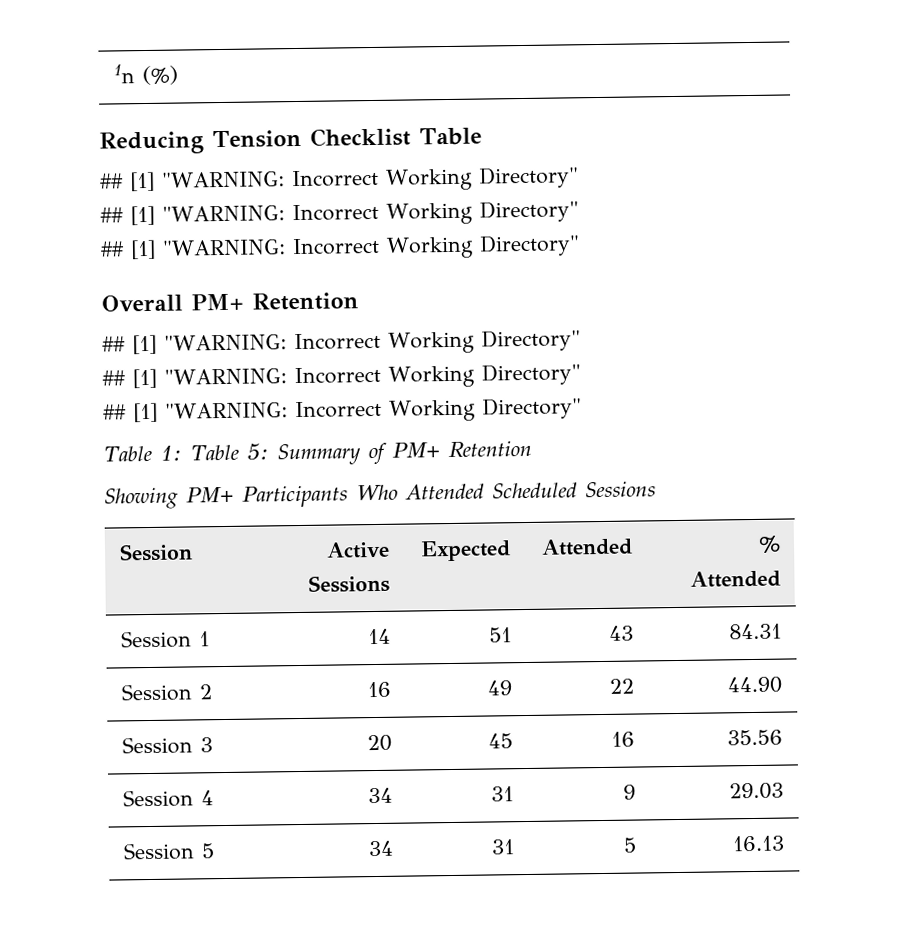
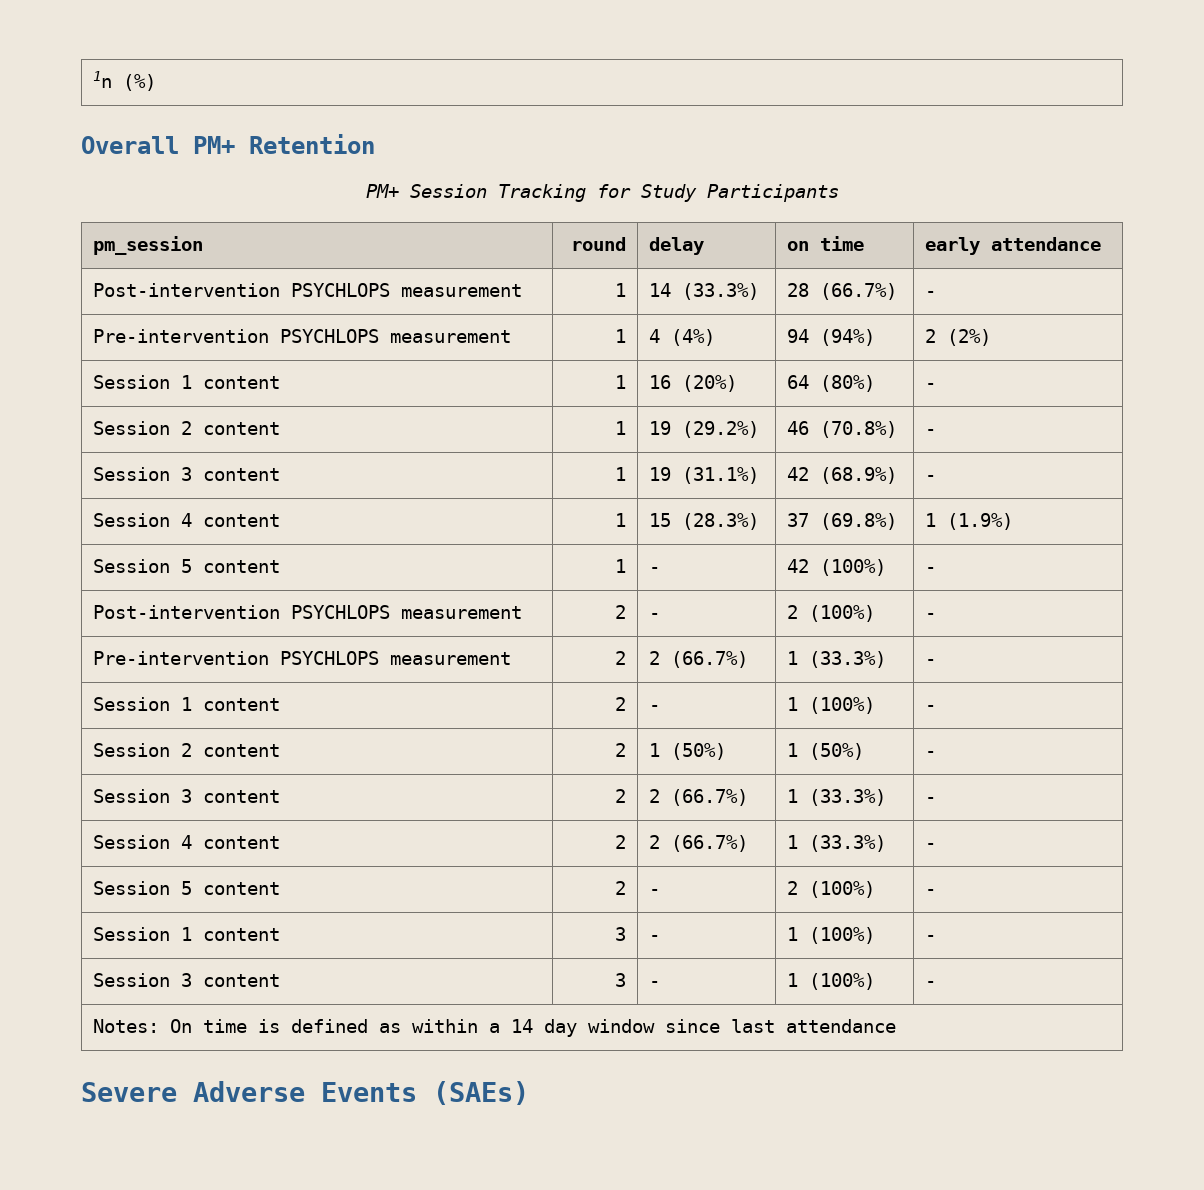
- Reducing Tension Checklist Table
- ## [1] "WARNING: Incorrect Working Directory"
- ## [1] "WARNING: Incorrect Working Directory"
- ## [1] "WARNING: Incorrect Working Directory"
  Overall PM+ Retention
- ## [1] "WARNING: Incorrect Working Directory"
- ## [1] "WARNING: Incorrect Working Directory"
- ## [1] "WARNING: Incorrect Working Directory"
- Table 1: Table 5: Summary of PM+ Retention
- Showing PM+ Participants Who Attended Scheduled Sessions
- Session | Active Sessions | Expected | Attended | % Attended
- Session 1 | 14 | 51 | 43 | 84.31
- Session 2 | 16 | 49 | 22 | 44.90
- Session 3 | 20 | 45 | 16 | 35.56
- Session 4 | 34 | 31 | 9 | 29.03
- Session 5 | 34 | 31 | 5 | 16.13
+ PM+ Session Tracking for Study Participants
+ pm_session | round | delay | on time | early attendance
+ Post-intervention PSYCHLOPS measurement | 1 | 14 (33.3%) | 28 (66.7%) | -
+ Pre-intervention PSYCHLOPS measurement | 1 | 4 (4%) | 94 (94%) | 2 (2%)
+ Session 1 content | 1 | 16 (20%) | 64 (80%) | -
+ Session 2 content | 1 | 19 (29.2%) | 46 (70.8%) | -
+ Session 3 content | 1 | 19 (31.1%) | 42 (68.9%) | -
+ Session 4 content | 1 | 15 (28.3%) | 37 (69.8%) | 1 (1.9%)
+ Session 5 content | 1 | - | 42 (100%) | -
+ Post-intervention PSYCHLOPS measurement | 2 | - | 2 (100%) | -
+ Pre-intervention PSYCHLOPS measurement | 2 | 2 (66.7%) | 1 (33.3%) | -
+ Session 1 content | 2 | - | 1 (100%) | -
+ Session 2 content | 2 | 1 (50%) | 1 (50%) | -
+ Session 3 content | 2 | 2 (66.7%) | 1 (33.3%) | -
+ Session 4 content | 2 | 2 (66.7%) | 1 (33.3%) | -
+ Session 5 content | 2 | - | 2 (100%) | -
+ Session 1 content | 3 | - | 1 (100%) | -
+ Session 3 content | 3 | - | 1 (100%) | -
+ Notes: On time is defined as within a 14 day window since last attendance
+ Severe Adverse Events (SAEs)

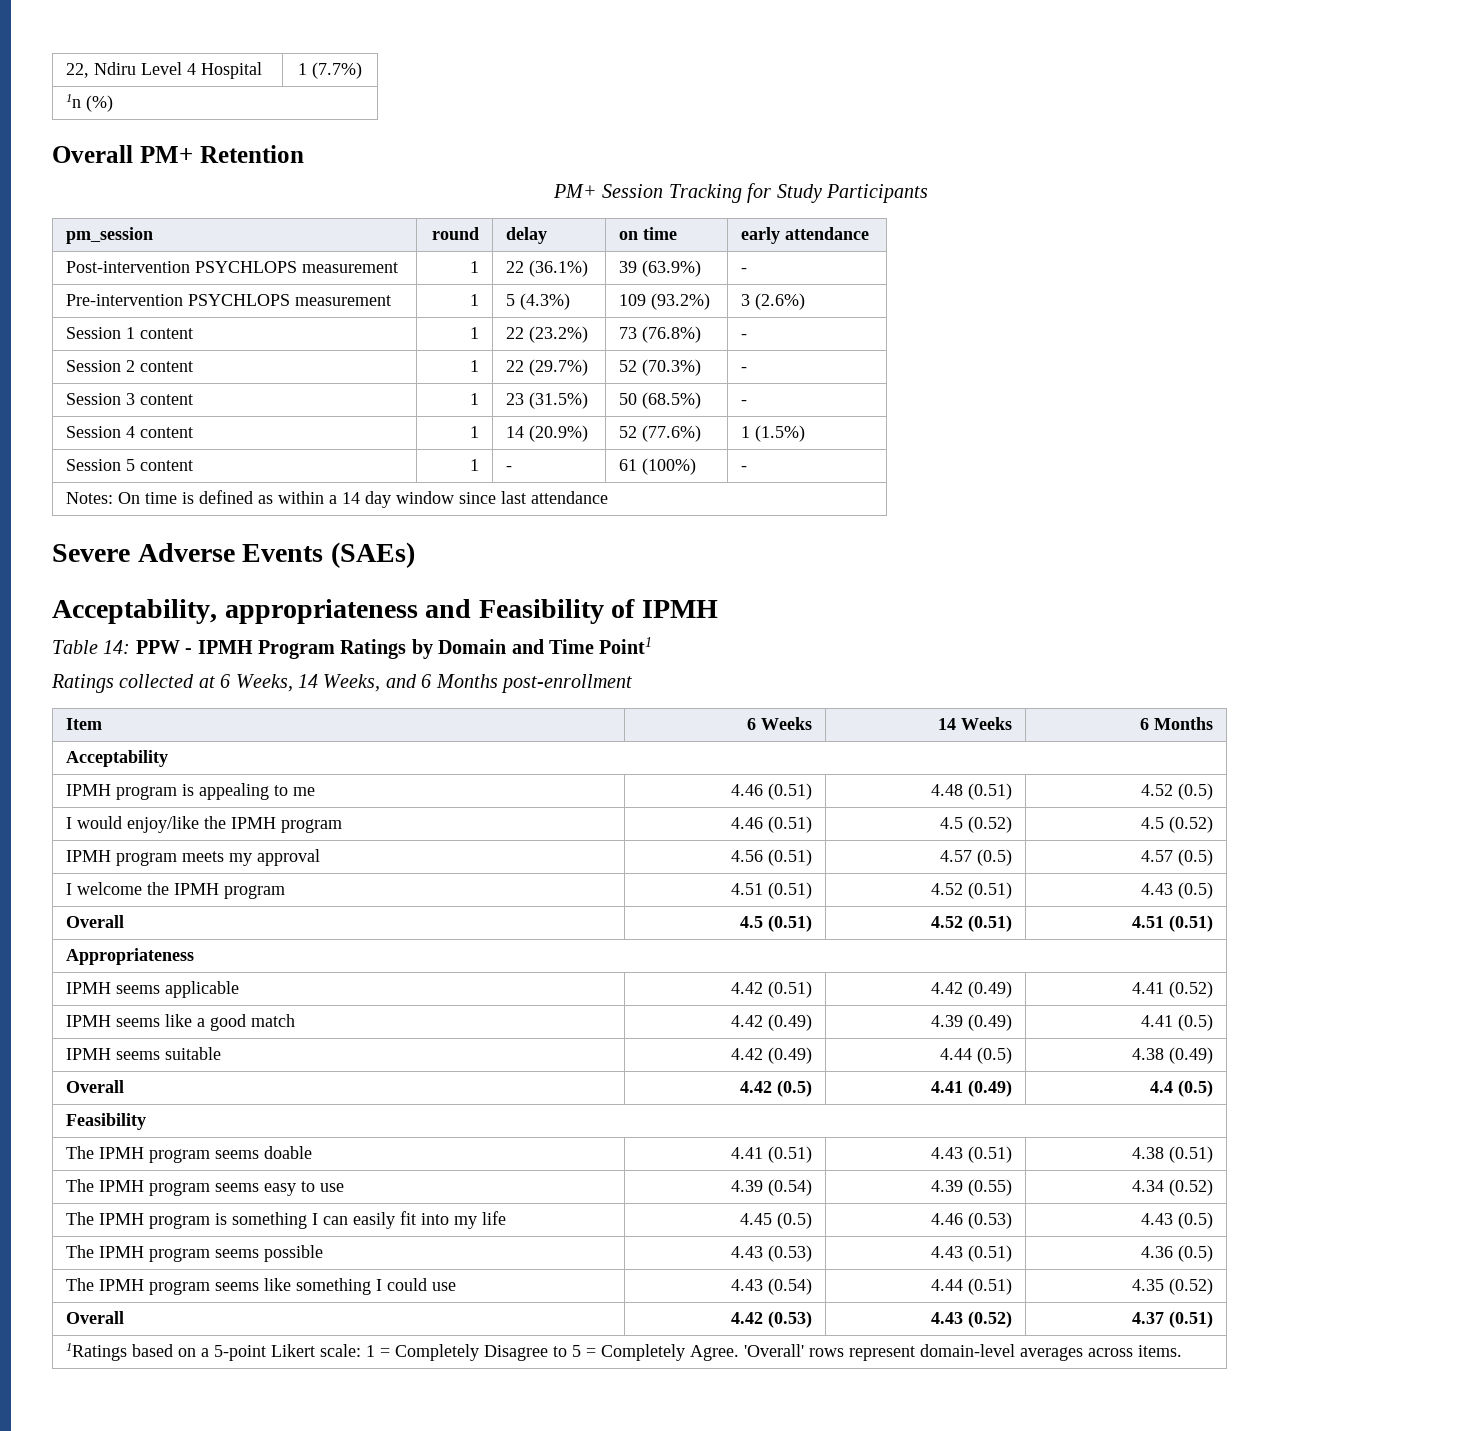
+ 22, Ndiru Level 4 Hospital | 1 (7.7%)
- Post-intervention PSYCHLOPS measurement | 1 | 14 (33.3%) | 28 (66.7%) | -
+ Post-intervention PSYCHLOPS measurement | 1 | 22 (36.1%) | 39 (63.9%) | -
- Pre-intervention PSYCHLOPS measurement | 1 | 4 (4%) | 94 (94%) | 2 (2%)
+ Pre-intervention PSYCHLOPS measurement | 1 | 5 (4.3%) | 109 (93.2%) | 3 (2.6%)
- Session 1 content | 1 | 16 (20%) | 64 (80%) | -
+ Session 1 content | 1 | 22 (23.2%) | 73 (76.8%) | -
- Session 2 content | 1 | 19 (29.2%) | 46 (70.8%) | -
+ Session 2 content | 1 | 22 (29.7%) | 52 (70.3%) | -
- Session 3 content | 1 | 19 (31.1%) | 42 (68.9%) | -
+ Session 3 content | 1 | 23 (31.5%) | 50 (68.5%) | -
- Session 4 content | 1 | 15 (28.3%) | 37 (69.8%) | 1 (1.9%)
+ Session 4 content | 1 | 14 (20.9%) | 52 (77.6%) | 1 (1.5%)
- Session 5 content | 1 | - | 42 (100%) | -
- Post-intervention PSYCHLOPS measurement | 2 | - | 2 (100%) | -
- Pre-intervention PSYCHLOPS measurement | 2 | 2 (66.7%) | 1 (33.3%) | -
- Session 1 content | 2 | - | 1 (100%) | -
- Session 2 content | 2 | 1 (50%) | 1 (50%) | -
- Session 3 content | 2 | 2 (66.7%) | 1 (33.3%) | -
- Session 4 content | 2 | 2 (66.7%) | 1 (33.3%) | -
- Session 5 content | 2 | - | 2 (100%) | -
- Session 1 content | 3 | - | 1 (100%) | -
- Session 3 content | 3 | - | 1 (100%) | -
+ Session 5 content | 1 | - | 61 (100%) | -
+ Acceptability, appropriateness and Feasibility of IPMH
+ Table 14: PPW - IPMH Program Ratings by Domain and Time Point1
+ Ratings collected at 6 Weeks, 14 Weeks, and 6 Months post-enrollment
+ Item | 6 Weeks | 14 Weeks | 6 Months
+ Acceptability
+ IPMH program is appealing to me | 4.46 (0.51) | 4.48 (0.51) | 4.52 (0.5)
+ I would enjoy/like the IPMH program | 4.46 (0.51) | 4.5 (0.52) | 4.5 (0.52)
+ IPMH program meets my approval | 4.56 (0.51) | 4.57 (0.5) | 4.57 (0.5)
+ I welcome the IPMH program | 4.51 (0.51) | 4.52 (0.51) | 4.43 (0.5)
+ Overall | 4.5 (0.51) | 4.52 (0.51) | 4.51 (0.51)
+ Appropriateness
+ IPMH seems applicable | 4.42 (0.51) | 4.42 (0.49) | 4.41 (0.52)
+ IPMH seems like a good match | 4.42 (0.49) | 4.39 (0.49) | 4.41 (0.5)
+ IPMH seems suitable | 4.42 (0.49) | 4.44 (0.5) | 4.38 (0.49)
+ Overall | 4.42 (0.5) | 4.41 (0.49) | 4.4 (0.5)
+ Feasibility
+ The IPMH program seems doable | 4.41 (0.51) | 4.43 (0.51) | 4.38 (0.51)
+ The IPMH program seems easy to use | 4.39 (0.54) | 4.39 (0.55) | 4.34 (0.52)
+ The IPMH program is something I can easily fit into my life | 4.45 (0.5) | 4.46 (0.53) | 4.43 (0.5)
+ The IPMH program seems possible | 4.43 (0.53) | 4.43 (0.51) | 4.36 (0.5)
+ The IPMH program seems like something I could use | 4.43 (0.54) | 4.44 (0.51) | 4.35 (0.52)
+ Overall | 4.42 (0.53) | 4.43 (0.52) | 4.37 (0.51)
+ 1Ratings based on a 5-point Likert scale: 1 = Completely Disagree to 5 = Completely Agree. 'Overall' rows represent domain-level averages across items.

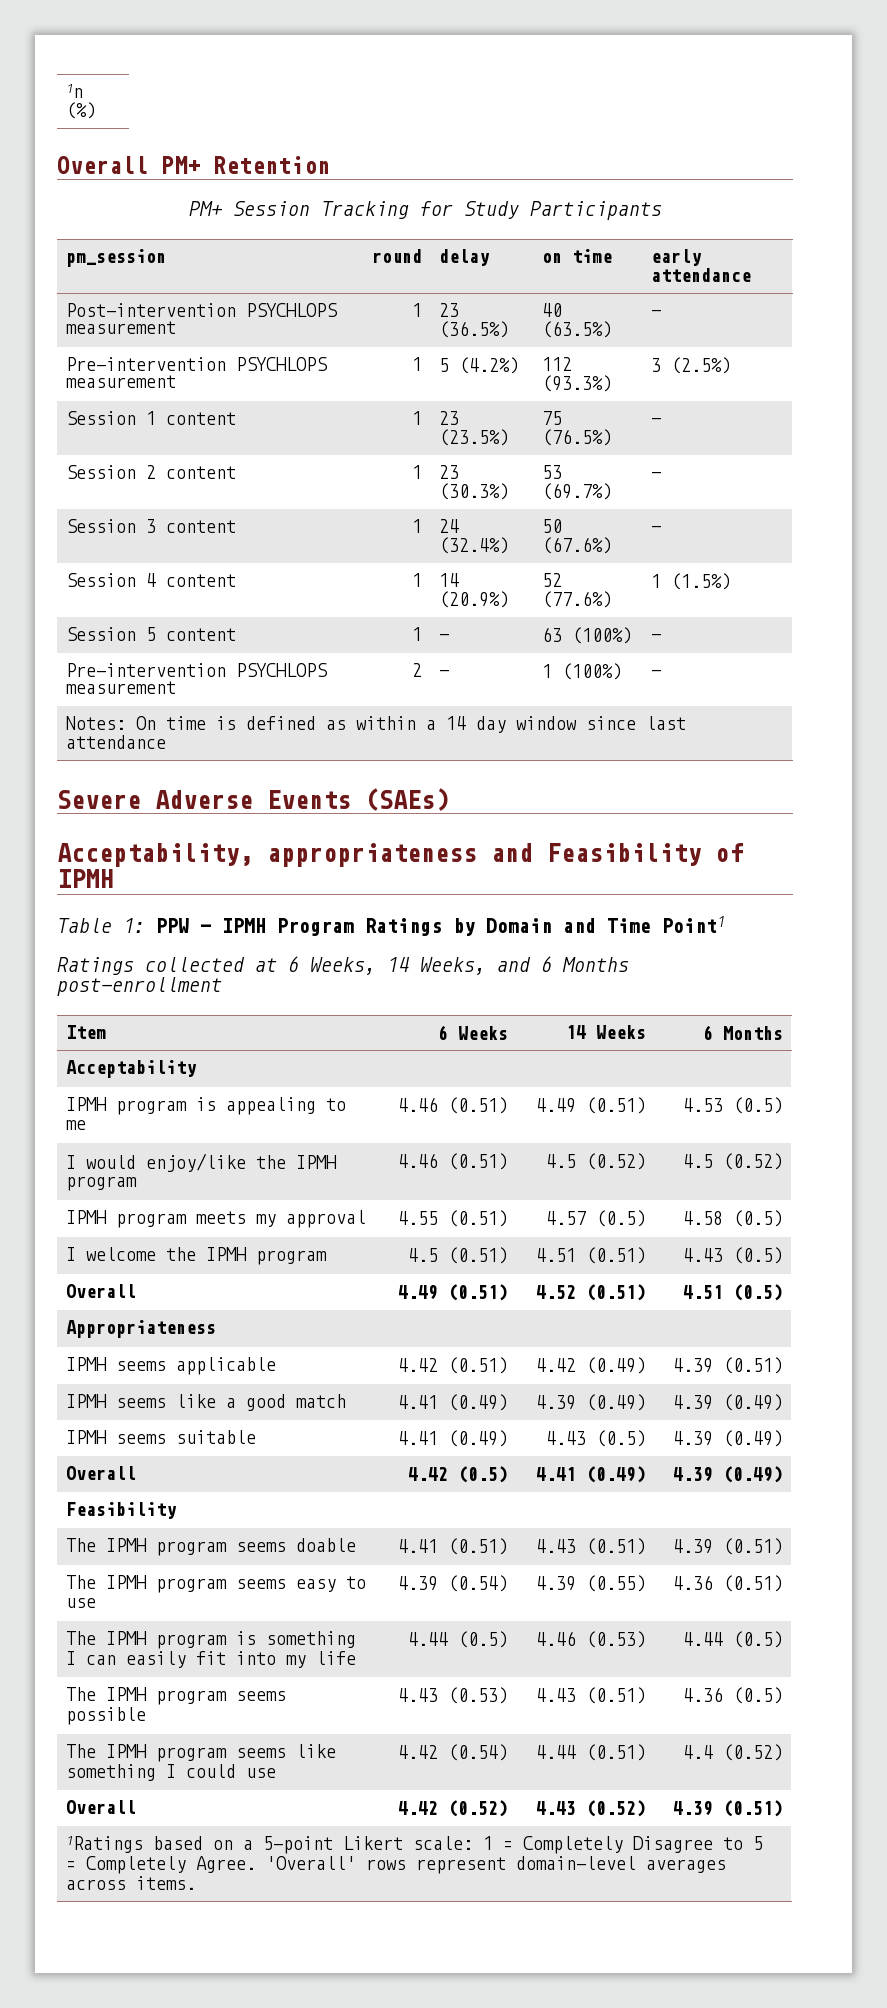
- 22, Ndiru Level 4 Hospital | 1 (7.7%)
- Post-intervention PSYCHLOPS measurement | 1 | 22 (36.1%) | 39 (63.9%) | -
+ Post-intervention PSYCHLOPS measurement | 1 | 23 (36.5%) | 40 (63.5%) | -
- Pre-intervention PSYCHLOPS measurement | 1 | 5 (4.3%) | 109 (93.2%) | 3 (2.6%)
+ Pre-intervention PSYCHLOPS measurement | 1 | 5 (4.2%) | 112 (93.3%) | 3 (2.5%)
- Session 1 content | 1 | 22 (23.2%) | 73 (76.8%) | -
+ Session 1 content | 1 | 23 (23.5%) | 75 (76.5%) | -
- Session 2 content | 1 | 22 (29.7%) | 52 (70.3%) | -
+ Session 2 content | 1 | 23 (30.3%) | 53 (69.7%) | -
- Session 3 content | 1 | 23 (31.5%) | 50 (68.5%) | -
+ Session 3 content | 1 | 24 (32.4%) | 50 (67.6%) | -
- Session 5 content | 1 | - | 61 (100%) | -
+ Session 5 content | 1 | - | 63 (100%) | -
+ Pre-intervention PSYCHLOPS measurement | 2 | - | 1 (100%) | -
- Table 14: PPW - IPMH Program Ratings by Domain and Time Point1
+ Table 1: PPW - IPMH Program Ratings by Domain and Time Point1
- IPMH program is appealing to me | 4.46 (0.51) | 4.48 (0.51) | 4.52 (0.5)
+ IPMH program is appealing to me | 4.46 (0.51) | 4.49 (0.51) | 4.53 (0.5)
- IPMH program meets my approval | 4.56 (0.51) | 4.57 (0.5) | 4.57 (0.5)
+ IPMH program meets my approval | 4.55 (0.51) | 4.57 (0.5) | 4.58 (0.5)
- I welcome the IPMH program | 4.51 (0.51) | 4.52 (0.51) | 4.43 (0.5)
+ I welcome the IPMH program | 4.5 (0.51) | 4.51 (0.51) | 4.43 (0.5)
- Overall | 4.5 (0.51) | 4.52 (0.51) | 4.51 (0.51)
+ Overall | 4.49 (0.51) | 4.52 (0.51) | 4.51 (0.5)
- IPMH seems applicable | 4.42 (0.51) | 4.42 (0.49) | 4.41 (0.52)
+ IPMH seems applicable | 4.42 (0.51) | 4.42 (0.49) | 4.39 (0.51)
- IPMH seems like a good match | 4.42 (0.49) | 4.39 (0.49) | 4.41 (0.5)
+ IPMH seems like a good match | 4.41 (0.49) | 4.39 (0.49) | 4.39 (0.49)
- IPMH seems suitable | 4.42 (0.49) | 4.44 (0.5) | 4.38 (0.49)
+ IPMH seems suitable | 4.41 (0.49) | 4.43 (0.5) | 4.39 (0.49)
- Overall | 4.42 (0.5) | 4.41 (0.49) | 4.4 (0.5)
+ Overall | 4.42 (0.5) | 4.41 (0.49) | 4.39 (0.49)
- The IPMH program seems doable | 4.41 (0.51) | 4.43 (0.51) | 4.38 (0.51)
+ The IPMH program seems doable | 4.41 (0.51) | 4.43 (0.51) | 4.39 (0.51)
- The IPMH program seems easy to use | 4.39 (0.54) | 4.39 (0.55) | 4.34 (0.52)
+ The IPMH program seems easy to use | 4.39 (0.54) | 4.39 (0.55) | 4.36 (0.51)
- The IPMH program is something I can easily fit into my life | 4.45 (0.5) | 4.46 (0.53) | 4.43 (0.5)
+ The IPMH program is something I can easily fit into my life | 4.44 (0.5) | 4.46 (0.53) | 4.44 (0.5)
- The IPMH program seems like something I could use | 4.43 (0.54) | 4.44 (0.51) | 4.35 (0.52)
+ The IPMH program seems like something I could use | 4.42 (0.54) | 4.44 (0.51) | 4.4 (0.52)
- Overall | 4.42 (0.53) | 4.43 (0.52) | 4.37 (0.51)
+ Overall | 4.42 (0.52) | 4.43 (0.52) | 4.39 (0.51)

